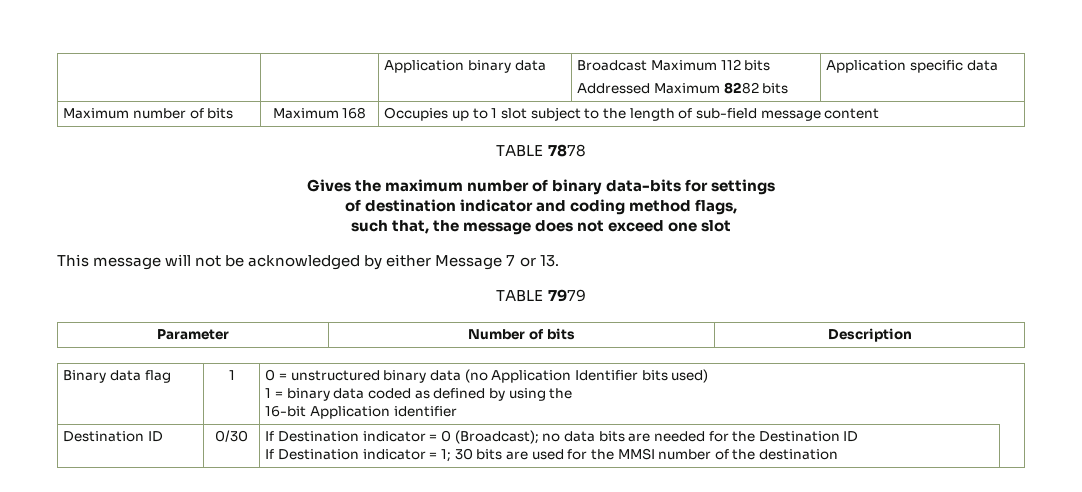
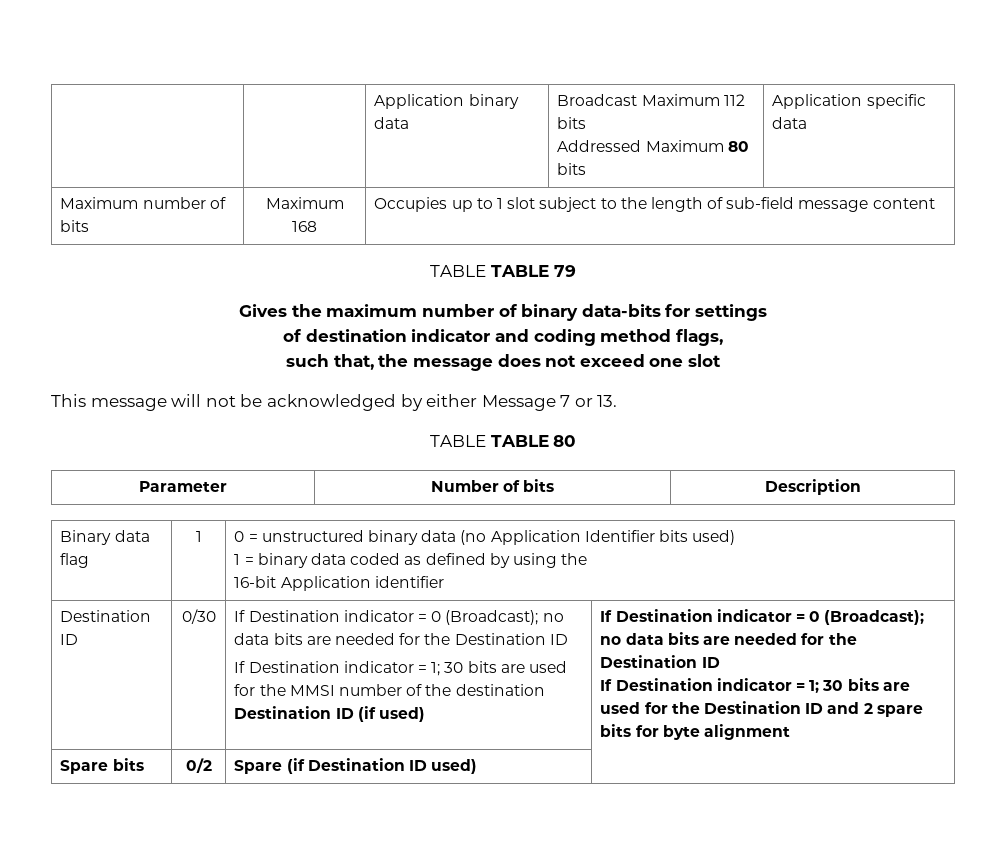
  | | Application binary data | Broadcast Maximum 112 bits
- Addressed Maximum 8282 bits | Application specific data
+ Addressed Maximum 80 bits | Application specific data
- TABLE 7878
+ TABLE TABLE 79
- TABLE 7979
+ TABLE TABLE 80
- If Destination indicator = 1; 30 bits are used for the MMSI number of the destination
+ If Destination indicator = 1; 30 bits are used for the MMSI number of the destination Destination ID (if used) | If Destination indicator = 0 (Broadcast); no data bits are needed for the Destination ID
+ If Destination indicator = 1; 30 bits are used for the Destination ID and 2 spare bits for byte alignment
+ Spare bits | 0/2 | Spare (if Destination ID used) |

